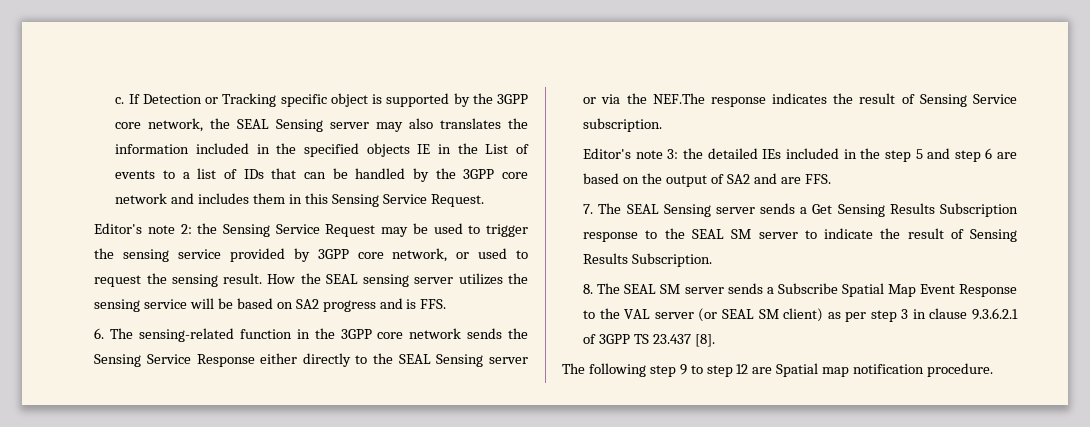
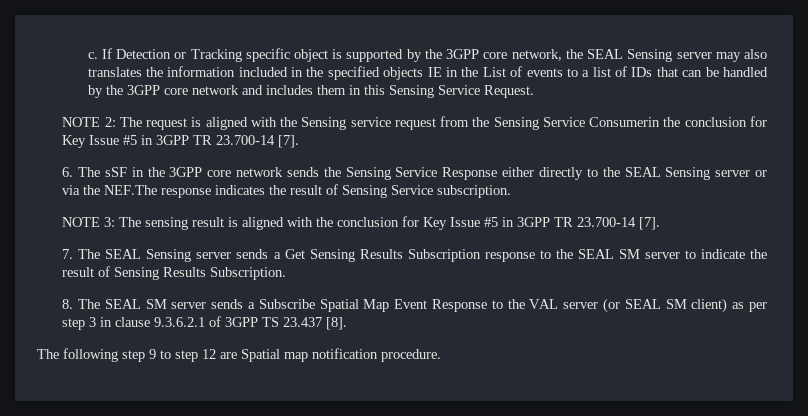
- Editor's note 2: the Sensing Service Request may be used to trigger the sensing service provided by 3GPP core network, or used to request the sensing result. How the SEAL sensing server utilizes the sensing service will be based on SA2 progress and is FFS.
+ NOTE 2: The request is aligned with the Sensing service request from the Sensing Service Consumerin the conclusion for Key Issue #5 in 3GPP TR 23.700-14 [7].
- 6. The sensing-related function in the 3GPP core network sends the Sensing Service Response either directly to the SEAL Sensing server or via the NEF.The response indicates the result of Sensing Service subscription.
+ 6. The sSF in the 3GPP core network sends the Sensing Service Response either directly to the SEAL Sensing server or via the NEF.The response indicates the result of Sensing Service subscription.
- Editor's note 3: the detailed IEs included in the step 5 and step 6 are based on the output of SA2 and are FFS.
+ NOTE 3: The sensing result is aligned with the conclusion for Key Issue #5 in 3GPP TR 23.700-14 [7].

